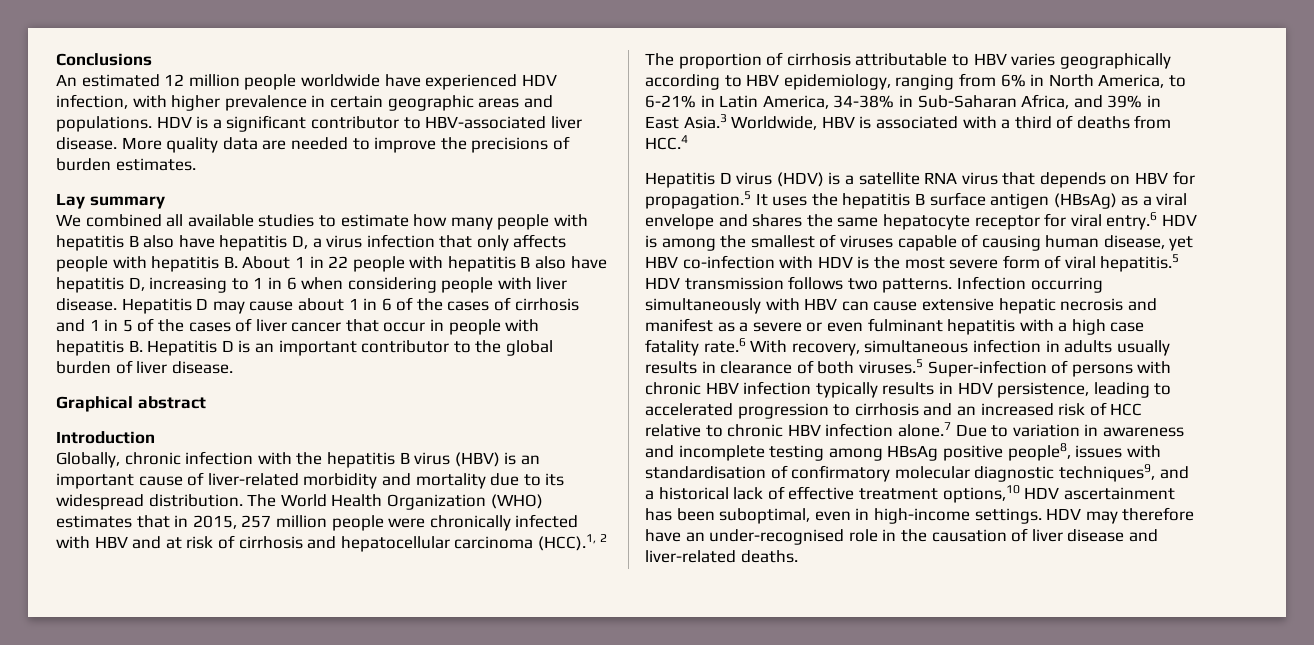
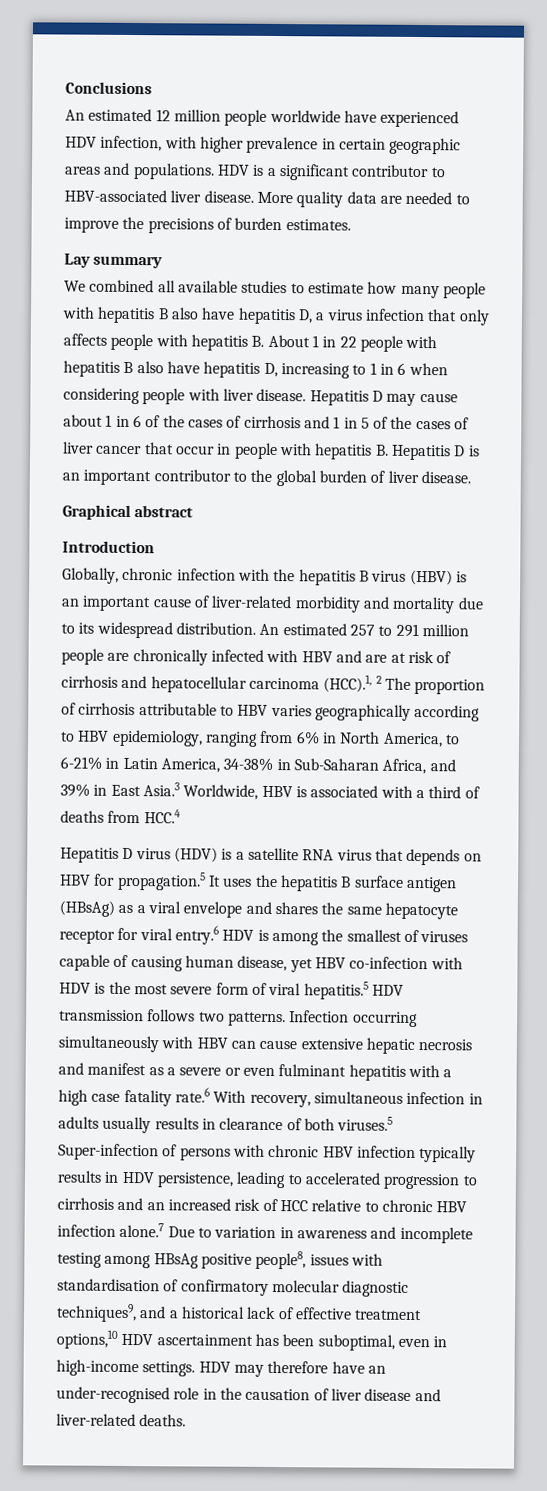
- The World Health Organization (WHO) estimates that in 2015, 257 million people were chronically infected with HBV and at risk of cirrhosis and hepatocellular carcinoma (HCC).1, 2 The proportion of cirrhosis attributable to HBV varies geographically according to HBV epidemiology, ranging from 6% in North America, to 6-21% in Latin America, 34-38% in Sub-Saharan Africa, and 39% in East Asia.3 Worldwide, HBV is associated with a third of deaths from HCC.4
+ An estimated 257 to 291 million people are chronically infected with HBV and are at risk of cirrhosis and hepatocellular carcinoma (HCC).1, 2 The proportion of cirrhosis attributable to HBV varies geographically according to HBV epidemiology, ranging from 6% in North America, to 6-21% in Latin America, 34-38% in Sub-Saharan Africa, and 39% in East Asia.3 Worldwide, HBV is associated with a third of deaths from HCC.4

